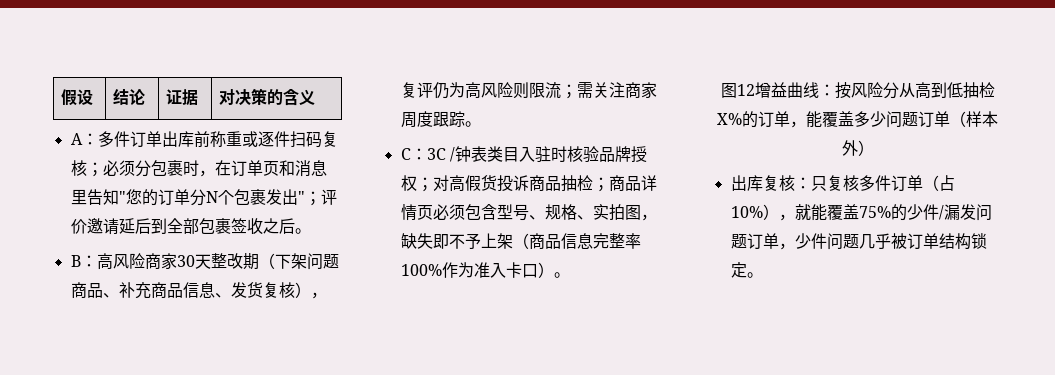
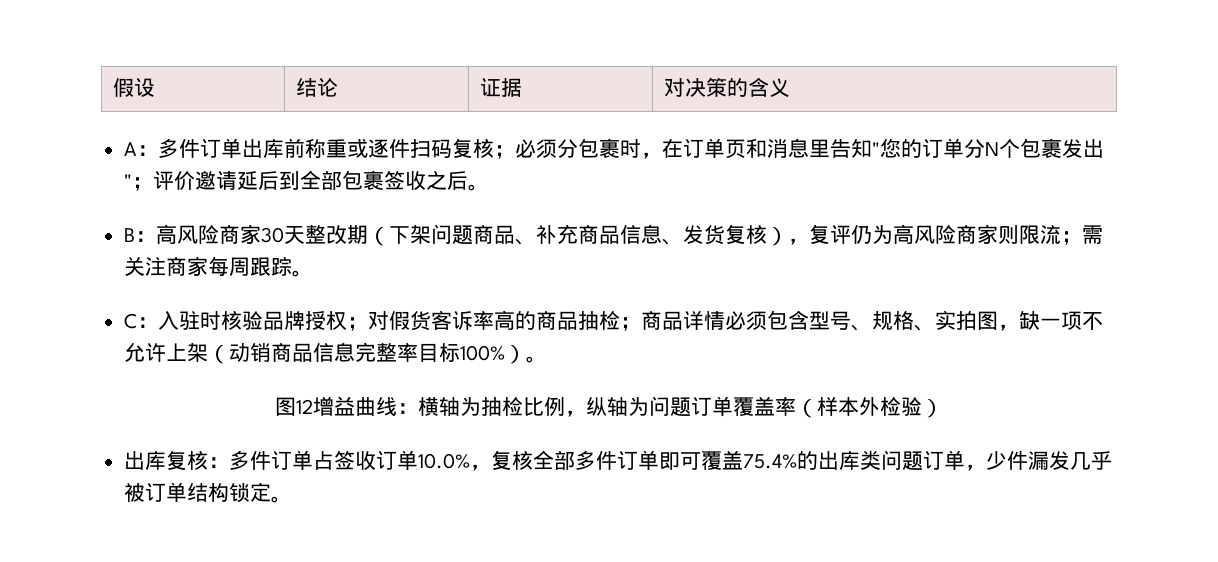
- B：高风险商家30天整改期（下架问题商品、补充商品信息、发货复核），复评仍为高风险则限流；需关注商家周度跟踪。
+ B：高风险商家30天整改期（下架问题商品、补充商品信息、发货复核），复评仍为高风险商家则限流；需关注商家每周跟踪。
- C：3C /钟表类目入驻时核验品牌授权；对高假货投诉商品抽检；商品详情页必须包含型号、规格、实拍图，缺失即不予上架（商品信息完整率100%作为准入卡口）。
+ C：入驻时核验品牌授权；对假货客诉率高的商品抽检；商品详情必须包含型号、规格、实拍图，缺一项不允许上架（动销商品信息完整率目标100%）。
- 图12增益曲线：按风险分从高到低抽检X%的订单，能覆盖多少问题订单（样本外）
+ 图12增益曲线：横轴为抽检比例，纵轴为问题订单覆盖率（样本外检验）
- 出库复核：只复核多件订单（占10%），就能覆盖75%的少件/漏发问题订单，少件问题几乎被订单结构锁定。
+ 出库复核：多件订单占签收订单10.0%，复核全部多件订单即可覆盖75.4%的出库类问题订单，少件漏发几乎被订单结构锁定。

